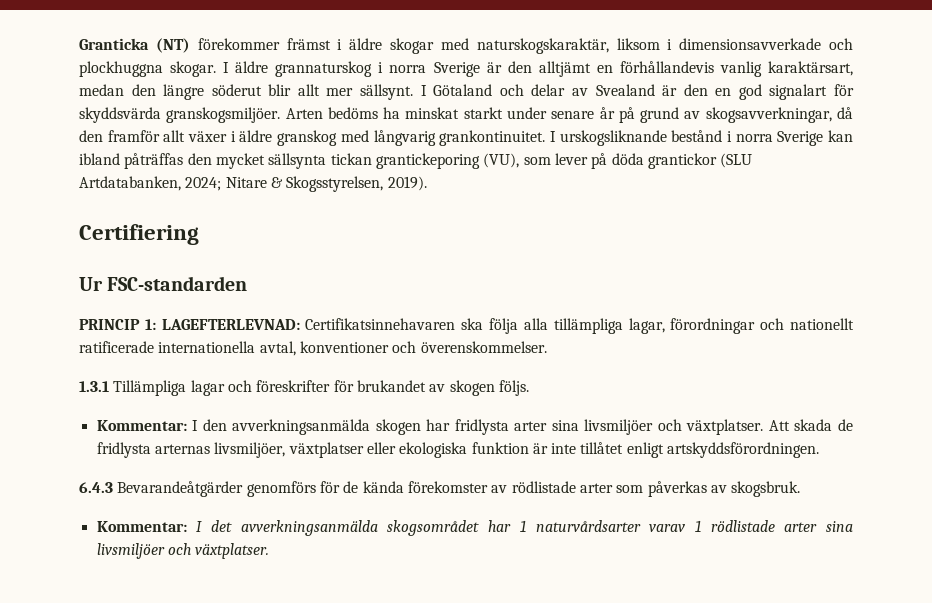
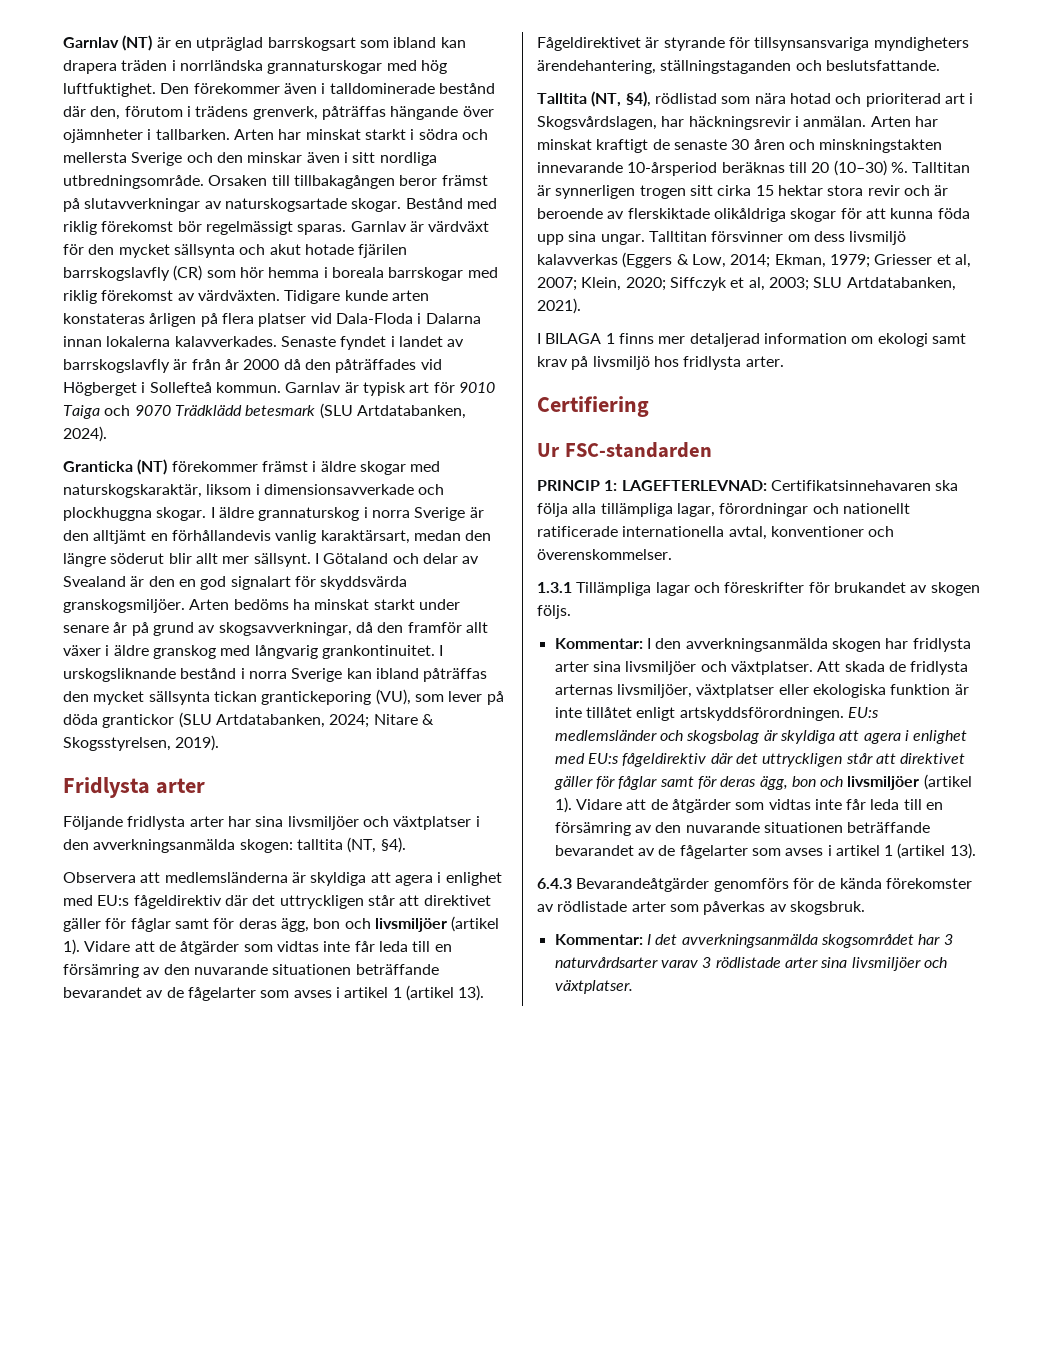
+ Garnlav (NT) är en utpräglad barrskogsart som ibland kan drapera träden i norrländska grannaturskogar med hög luftfuktighet. Den förekommer även i talldominerade bestånd där den, förutom i trädens grenverk, påträffas hängande över ojämnheter i tallbarken. Arten har minskat starkt i södra och mellersta Sverige och den minskar även i sitt nordliga utbredningsområde. Orsaken till tillbakagången beror främst på slutavverkningar av naturskogsartade skogar. Bestånd med riklig förekomst bör regelmässigt sparas. Garnlav är värdväxt för den mycket sällsynta och akut hotade fjärilen barrskogslavfly (CR) som hör hemma i boreala barrskogar med riklig förekomst av värdväxten. Tidigare kunde arten konstateras årligen på flera platser vid Dala-Floda i Dalarna innan lokalerna kalavverkades. Senaste fyndet i landet av barrskogslavfly är från år 2000 då den påträffades vid Högberget i Sollefteå kommun. Garnlav är typisk art för 9010 Taiga och 9070 Trädklädd betesmark (SLU Artdatabanken, 2024).
+ Fridlysta arter
+ Följande fridlysta arter har sina livsmiljöer och växtplatser i den avverkningsanmälda skogen: talltita (NT, §4).
+ Observera att medlemsländerna är skyldiga att agera i enlighet med EU:s fågeldirektiv där det uttryckligen står att direktivet gäller för fåglar samt för deras ägg, bon och livsmiljöer (artikel 1). Vidare att de åtgärder som vidtas inte får leda till en försämring av den nuvarande situationen beträffande bevarandet av de fågelarter som avses i artikel 1 (artikel 13). Fågeldirektivet är styrande för tillsynsansvariga myndigheters ärendehantering, ställningstaganden och beslutsfattande.
+ Talltita (NT, §4), rödlistad som nära hotad och prioriterad art i Skogsvårdslagen, har häckningsrevir i anmälan. Arten har minskat kraftigt de senaste 30 åren och minskningstakten innevarande 10-årsperiod beräknas till 20 (10–30) %. Talltitan är synnerligen trogen sitt cirka 15 hektar stora revir och är beroende av flerskiktade olikåldriga skogar för att kunna föda upp sina ungar. Talltitan försvinner om dess livsmiljö kalavverkas (Eggers & Low, 2014; Ekman, 1979; Griesser et al, 2007; Klein, 2020; Siffczyk et al, 2003; SLU Artdatabanken, 2021).
+ I BILAGA 1 finns mer detaljerad information om ekologi samt krav på livsmiljö hos fridlysta arter.
+ EU:s medlemsländer och skogsbolag är skyldiga att agera i enlighet med EU:s fågeldirektiv där det uttryckligen står att direktivet gäller för fåglar samt för deras ägg, bon och livsmiljöer (artikel 1). Vidare att de åtgärder som vidtas inte får leda till en försämring av den nuvarande situationen beträffande bevarandet av de fågelarter som avses i artikel 1 (artikel 13).
- Kommentar: I det avverkningsanmälda skogsområdet har 1 naturvårdsarter varav 1 rödlistade arter sina livsmiljöer och växtplatser.
+ Kommentar: I det avverkningsanmälda skogsområdet har 3 naturvårdsarter varav 3 rödlistade arter sina livsmiljöer och växtplatser.

